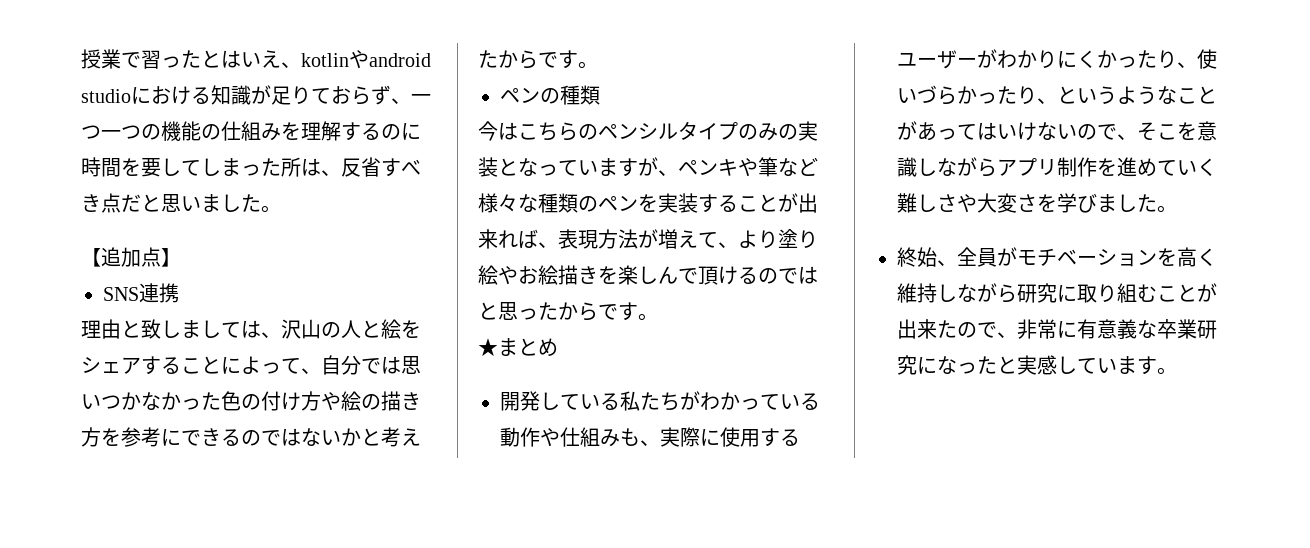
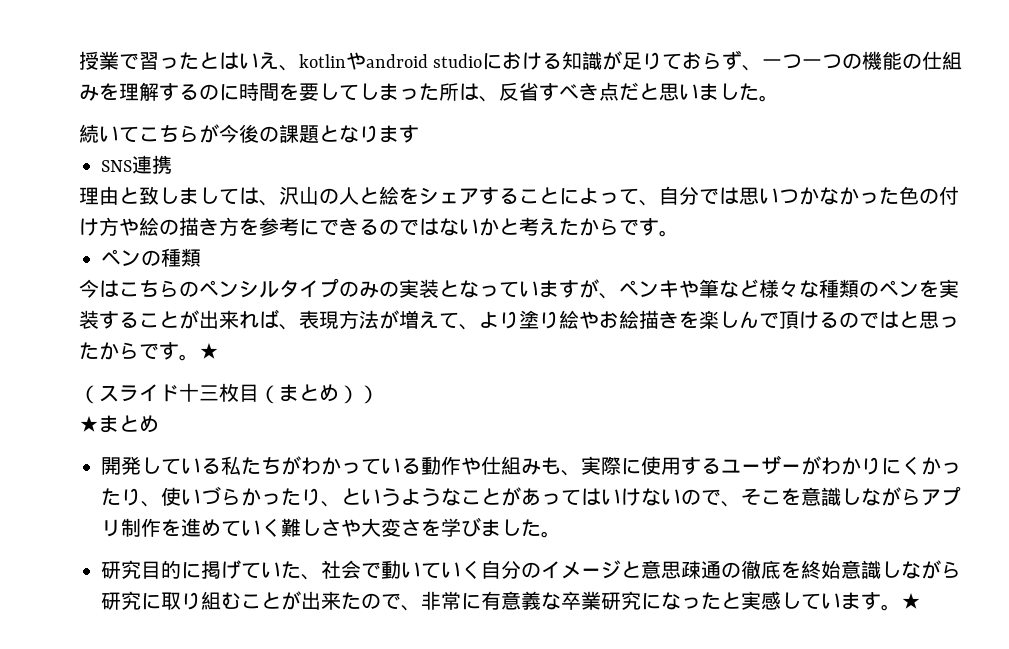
- 【追加点】
+ 続いてこちらが今後の課題となります
- 今はこちらのペンシルタイプのみの実装となっていますが、ペンキや筆など様々な種類のペンを実装することが出来れば、表現方法が増えて、より塗り絵やお絵描きを楽しんで頂けるのではと思ったからです。
+ 今はこちらのペンシルタイプのみの実装となっていますが、ペンキや筆など様々な種類のペンを実装することが出来れば、表現方法が増えて、より塗り絵やお絵描きを楽しんで頂けるのではと思ったからです。★
+ （スライド十三枚目（まとめ））
- 終始、全員がモチベーションを高く維持しながら研究に取り組むことが出来たので、非常に有意義な卒業研究になったと実感しています。
+ 研究目的に掲げていた、社会で動いていく自分のイメージと意思疎通の徹底を終始意識しながら研究に取り組むことが出来たので、非常に有意義な卒業研究になったと実感しています。★

